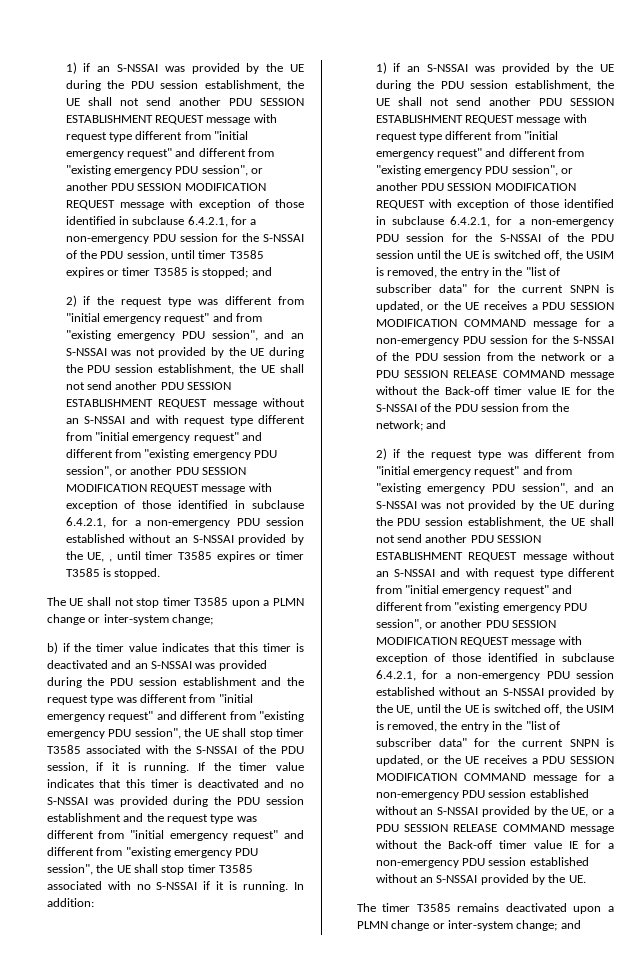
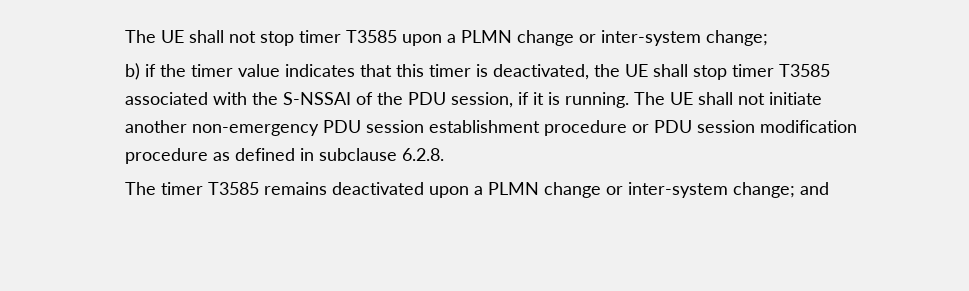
- 1) if an S-NSSAI was provided by the UE during the PDU session establishment, the UE shall not send another PDU SESSION ESTABLISHMENT REQUEST message with request type different from "initial emergency request" and different from "existing emergency PDU session", or another PDU SESSION MODIFICATION REQUEST message with exception of those identified in subclause 6.4.2.1, for a non-emergency PDU session for the S-NSSAI of the PDU session, until timer T3585 expires or timer T3585 is stopped; and
- 2) if the request type was different from "initial emergency request" and from "existing emergency PDU session", and an S-NSSAI was not provided by the UE during the PDU session establishment, the UE shall not send another PDU SESSION ESTABLISHMENT REQUEST message without an S-NSSAI and with request type different from "initial emergency request" and different from "existing emergency PDU session", or another PDU SESSION MODIFICATION REQUEST message with exception of those identified in subclause 6.4.2.1, for a non-emergency PDU session established without an S-NSSAI provided by the UE, , until timer T3585 expires or timer T3585 is stopped.
- b) if the timer value indicates that this timer is deactivated and an S-NSSAI was provided during the PDU session establishment and the request type was different from "initial emergency request" and different from "existing emergency PDU session", the UE shall stop timer T3585 associated with the S-NSSAI of the PDU session, if it is running.
+ b) if the timer value indicates that this timer is deactivated, the UE shall stop timer T3585 associated with the S-NSSAI of the PDU session, if it is running.
- If the timer value indicates that this timer is deactivated and no S-NSSAI was provided during the PDU session establishment and the request type was different from "initial emergency request" and different from "existing emergency PDU session", the UE shall stop timer T3585 associated with no S-NSSAI if it is running. In addition:
- 1) if an S-NSSAI was provided by the UE during the PDU session establishment, the UE shall not send another PDU SESSION ESTABLISHMENT REQUEST message with request type different from "initial emergency request" and different from "existing emergency PDU session", or another PDU SESSION MODIFICATION REQUEST with exception of those identified in subclause 6.4.2.1, for a non-emergency PDU session for the S-NSSAI of the PDU session until the UE is switched off, the USIM is removed, the entry in the "list of subscriber data" for the current SNPN is updated, or the UE receives a PDU SESSION MODIFICATION COMMAND message for a non-emergency PDU session for the S-NSSAI of the PDU session from the network or a PDU SESSION RELEASE COMMAND message without the Back-off timer value IE for the S-NSSAI of the PDU session from the network; and
- 2) if the request type was different from "initial emergency request" and from "existing emergency PDU session", and an S-NSSAI was not provided by the UE during the PDU session establishment, the UE shall not send another PDU SESSION ESTABLISHMENT REQUEST message without an S-NSSAI and with request type different from "initial emergency request" and different from "existing emergency PDU session", or another PDU SESSION MODIFICATION REQUEST message with exception of those identified in subclause 6.4.2.1, for a non-emergency PDU session established without an S-NSSAI provided by the UE, until the UE is switched off, the USIM is removed, the entry in the "list of subscriber data" for the current SNPN is updated, or the UE receives a PDU SESSION MODIFICATION COMMAND message for a non-emergency PDU session established without an S-NSSAI provided by the UE, or a PDU SESSION RELEASE COMMAND message without the Back-off timer value IE for a non-emergency PDU session established without an S-NSSAI provided by the UE.
+ The UE shall not initiate another non-emergency PDU session establishment procedure or PDU session modification procedure as defined in subclause 6.2.8.

